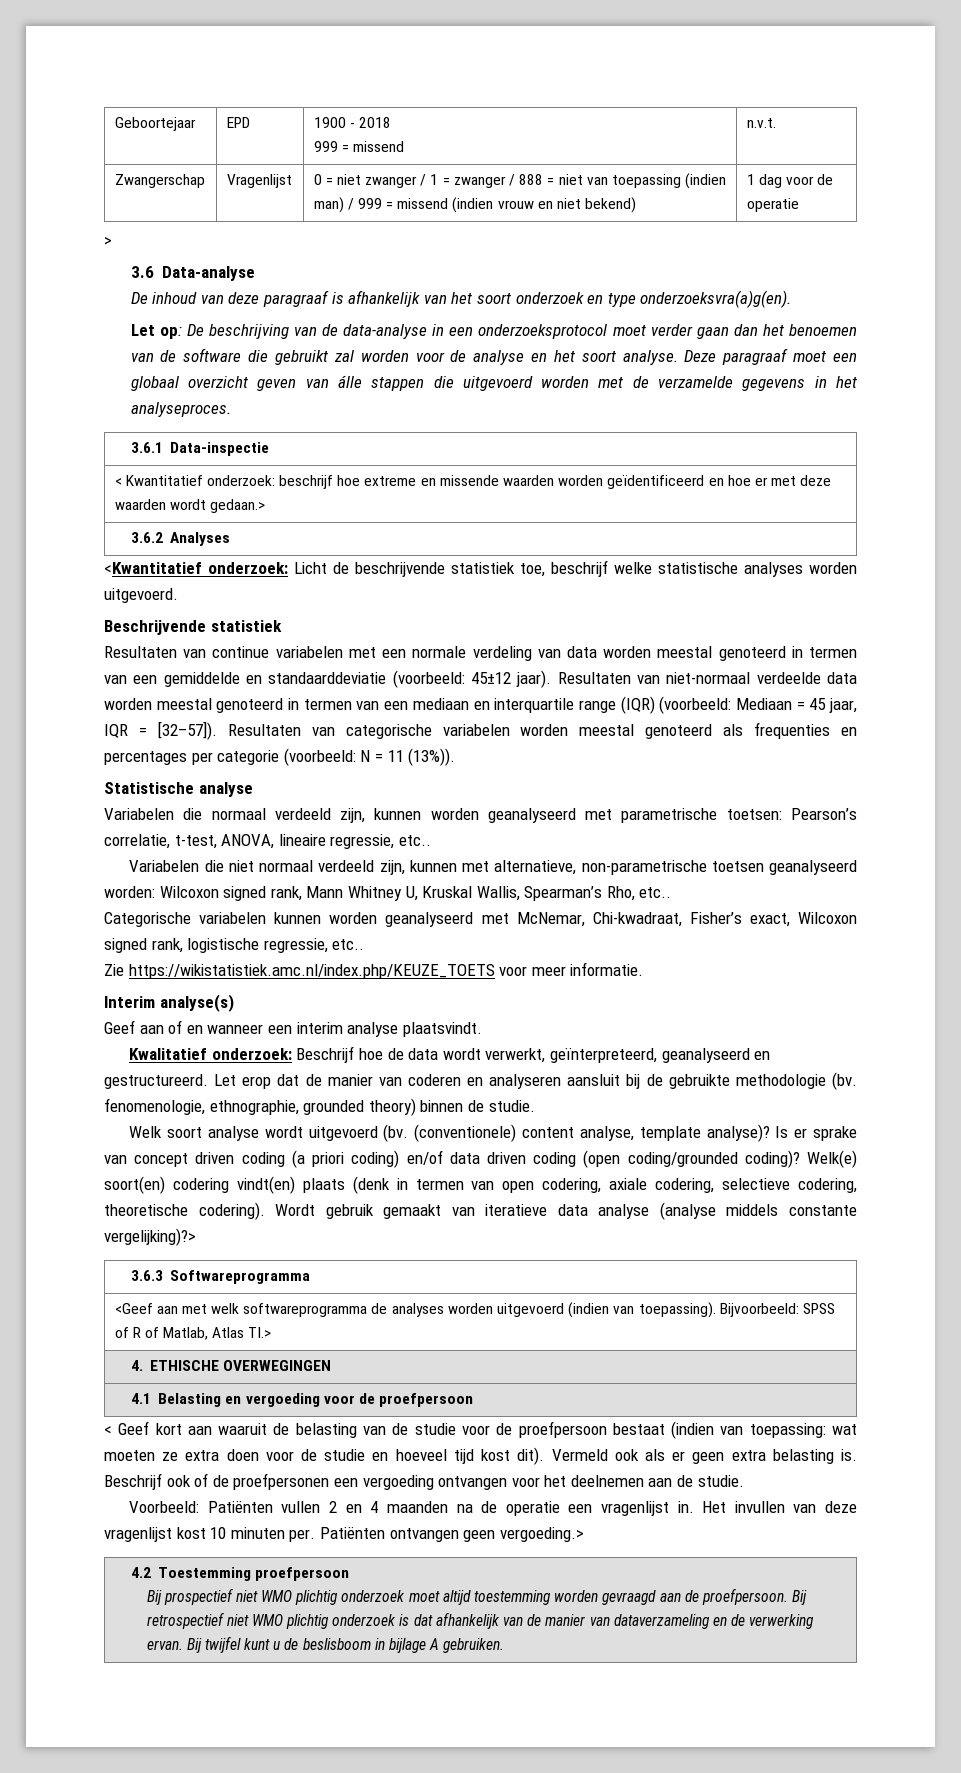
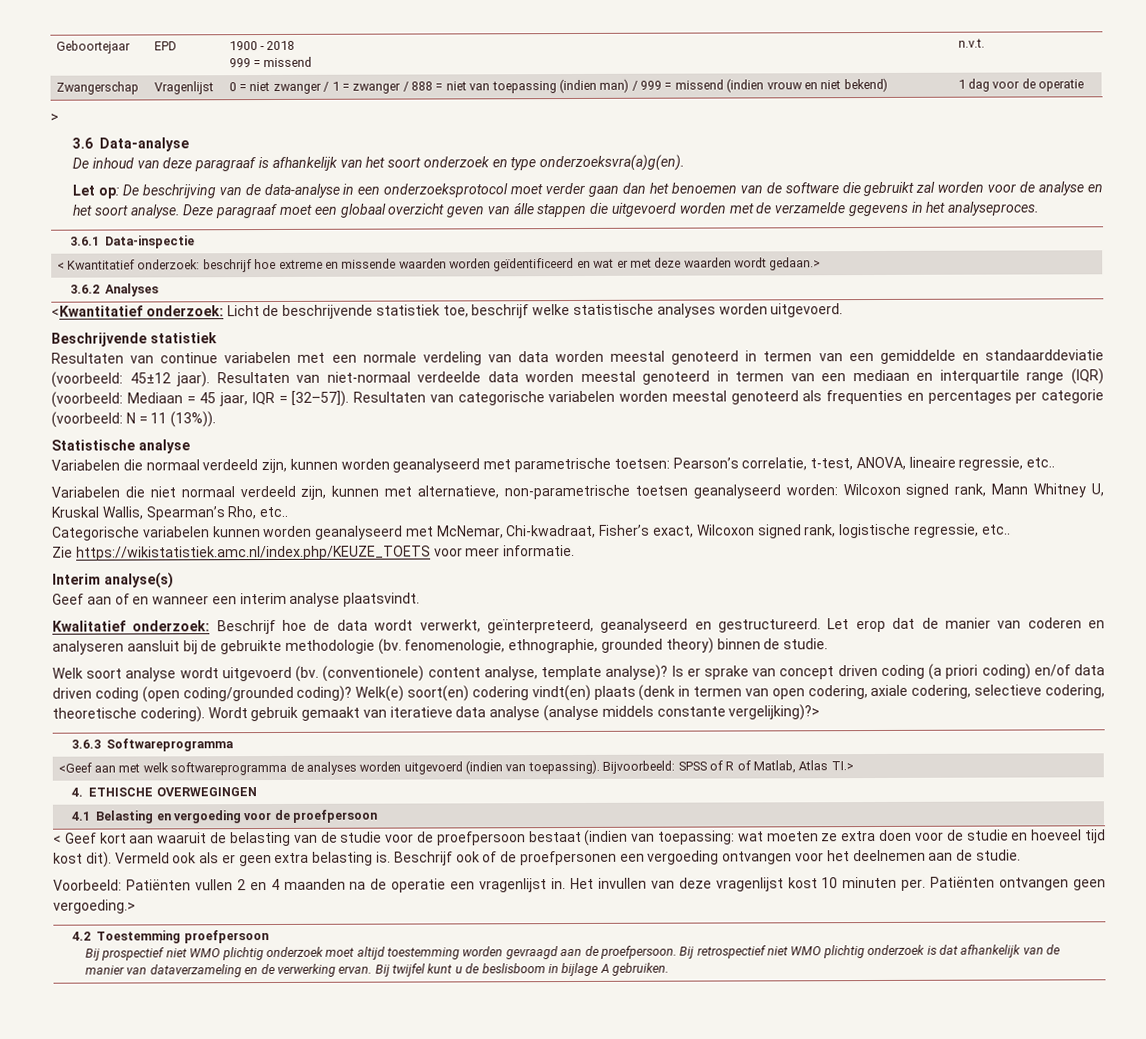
- < Kwantitatief onderzoek: beschrijf hoe extreme en missende waarden worden geïdentificeerd en hoe er met deze waarden wordt gedaan.>
+ < Kwantitatief onderzoek: beschrijf hoe extreme en missende waarden worden geïdentificeerd en wat er met deze waarden wordt gedaan.>

